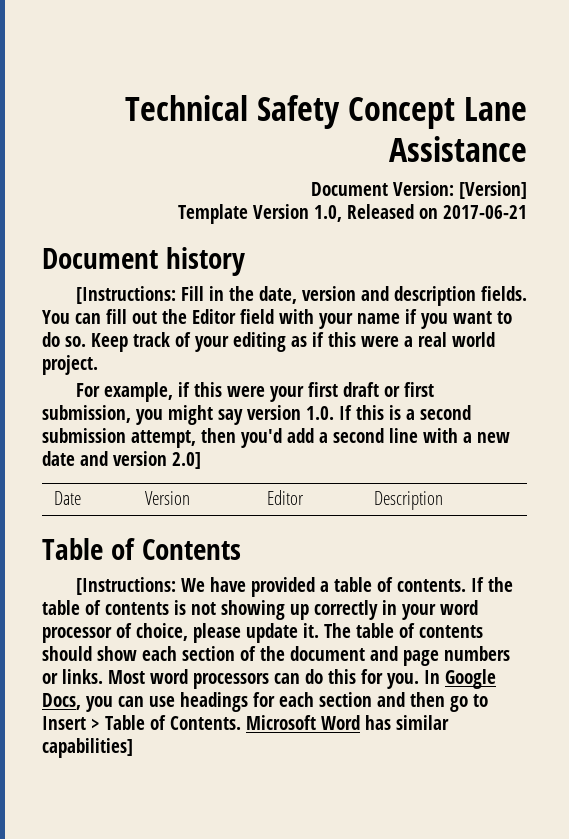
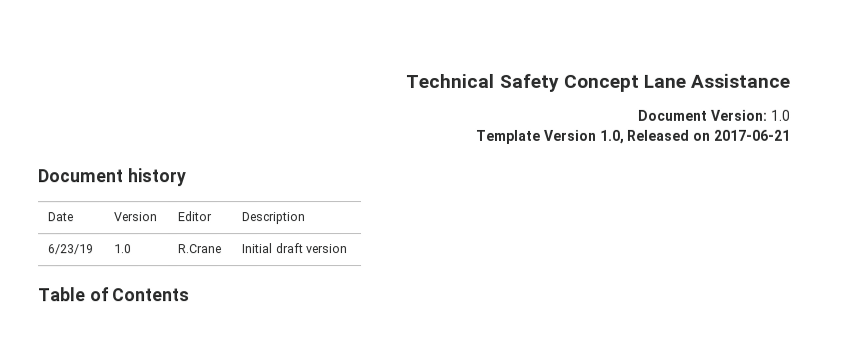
- Document Version: [Version]
+ Document Version: 1.0
- [Instructions: Fill in the date, version and description fields. You can fill out the Editor field with your name if you want to do so. Keep track of your editing as if this were a real world project.
- For example, if this were your first draft or first submission, you might say version 1.0. If this is a second submission attempt, then you'd add a second line with a new date and version 2.0]
  Date | Version | Editor | Description
+ 6/23/19 | 1.0 | R.Crane | Initial draft version
  Table of Contents
- [Instructions: We have provided a table of contents. If the table of contents is not showing up correctly in your word processor of choice, please update it. The table of contents should show each section of the document and page numbers or links. Most word processors can do this for you. In Google Docs, you can use headings for each section and then go to Insert > Table of Contents. Microsoft Word has similar capabilities]

